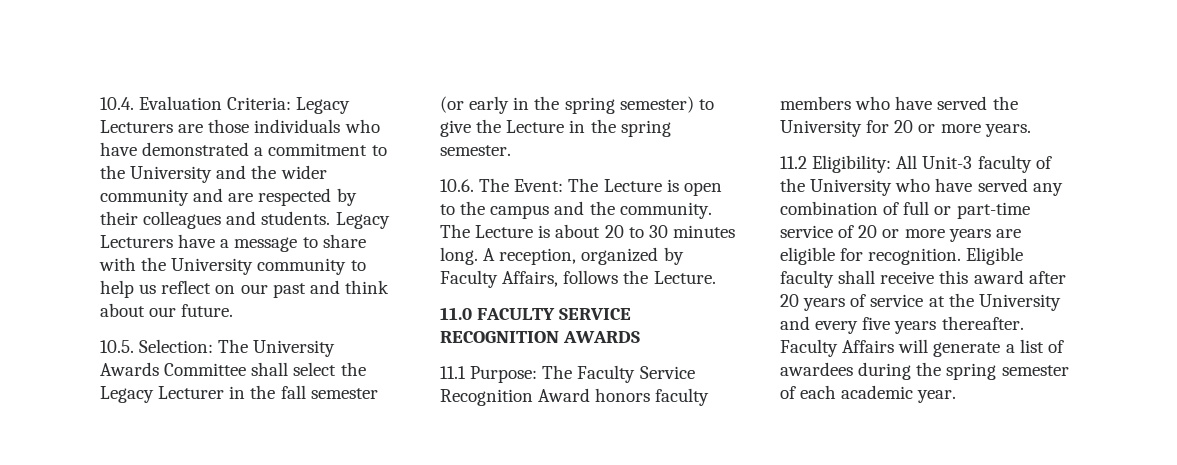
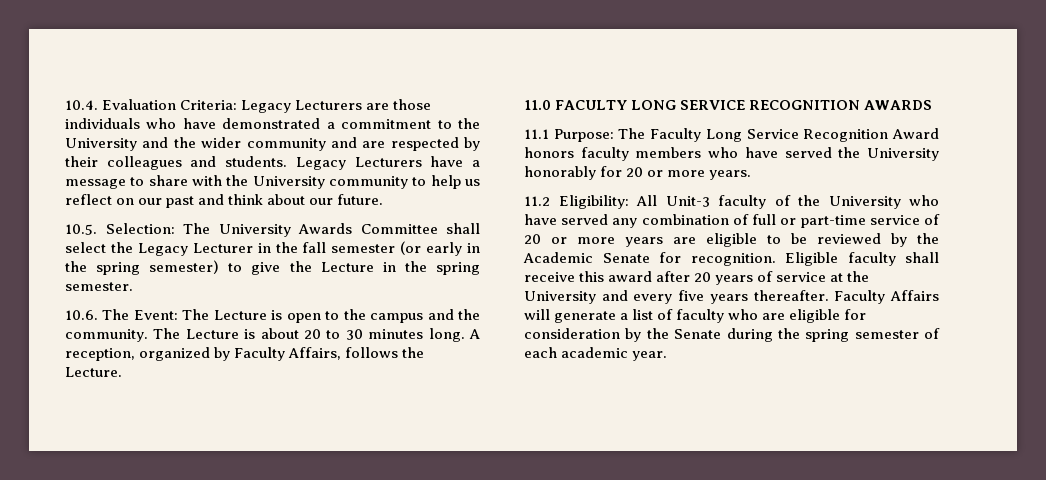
- 11.0 FACULTY SERVICE RECOGNITION AWARDS
+ 11.0 FACULTY LONG SERVICE RECOGNITION AWARDS
- 11.1 Purpose: The Faculty Service Recognition Award honors faculty members who have served the University for 20 or more years.
+ 11.1 Purpose: The Faculty Long Service Recognition Award honors faculty members who have served the University honorably for 20 or more years.
- 11.2 Eligibility: All Unit-3 faculty of the University who have served any combination of full or part-time service of 20 or more years are eligible for recognition.
+ 11.2 Eligibility: All Unit-3 faculty of the University who have served any combination of full or part-time service of 20 or more years are eligible to be reviewed by the Academic Senate for recognition.
- Faculty Affairs will generate a list of awardees during the spring semester of each academic year.
+ Faculty Affairs will generate a list of faculty who are eligible for consideration by the Senate during the spring semester of each academic year.

